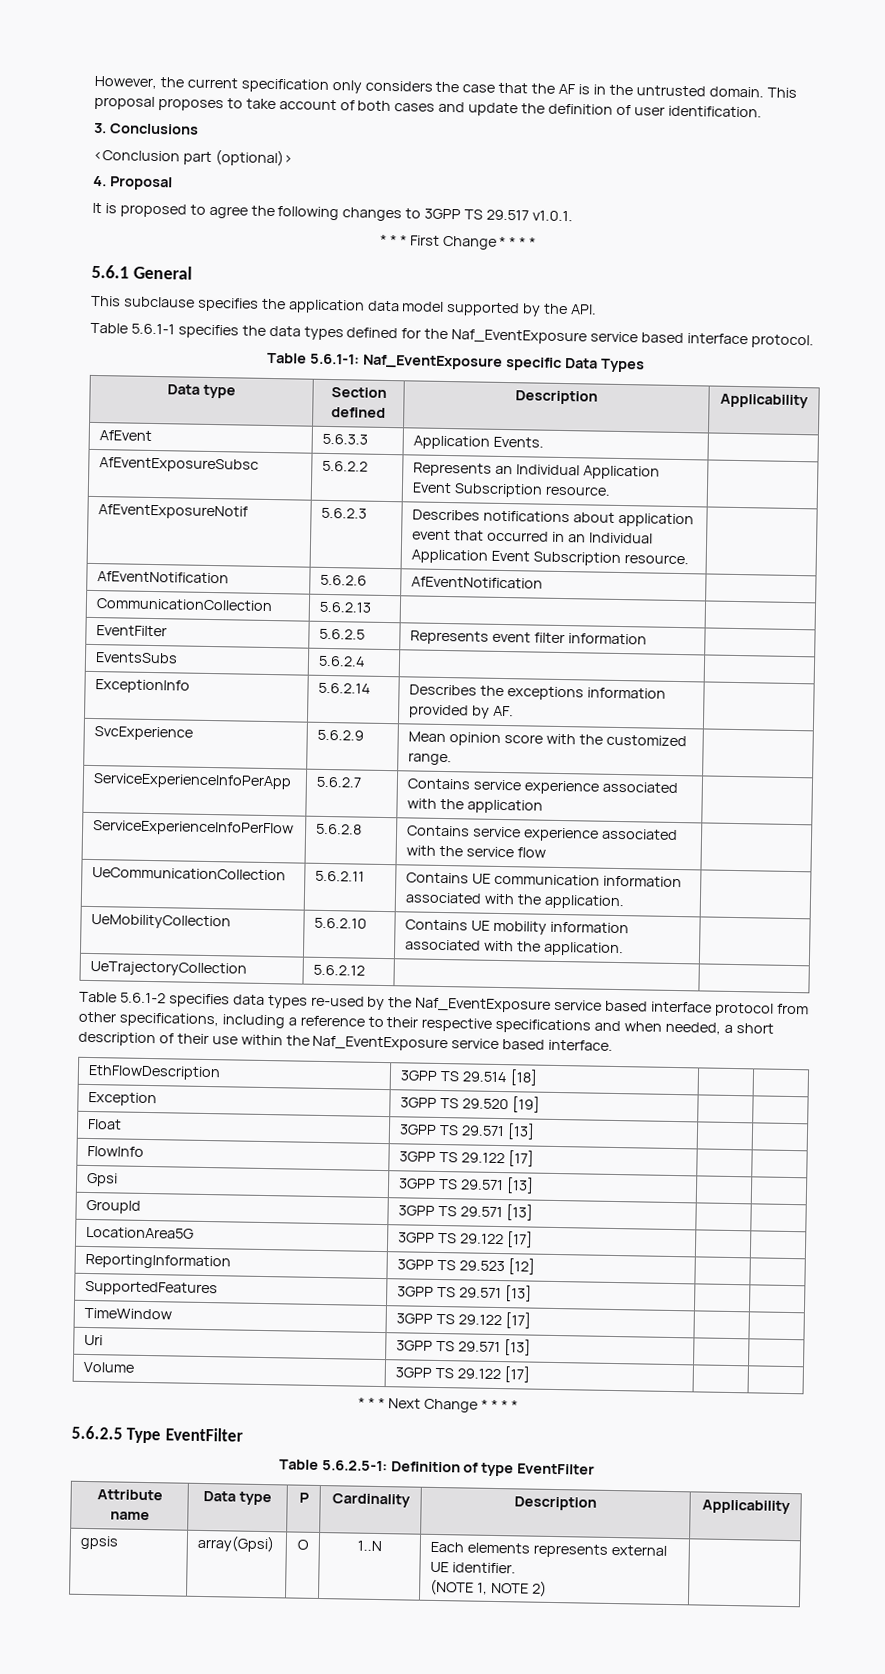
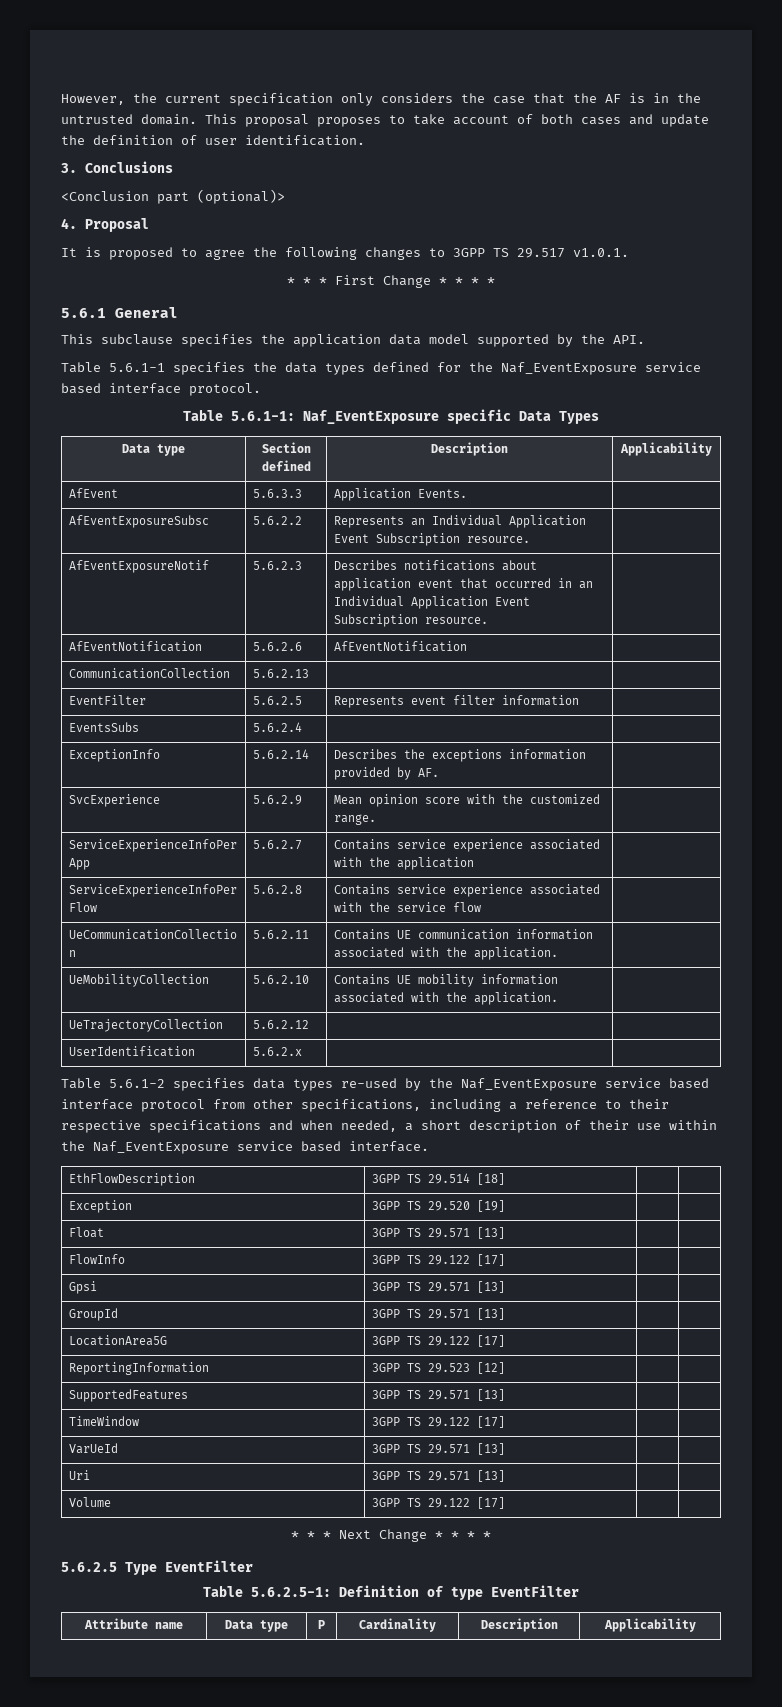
+ UserIdentification | 5.6.2.x | |
+ VarUeId | 3GPP TS 29.571 [13] | |
- gpsis | array(Gpsi) | O | 1..N | Each elements represents external UE identifier.
- (NOTE 1, NOTE 2) |

